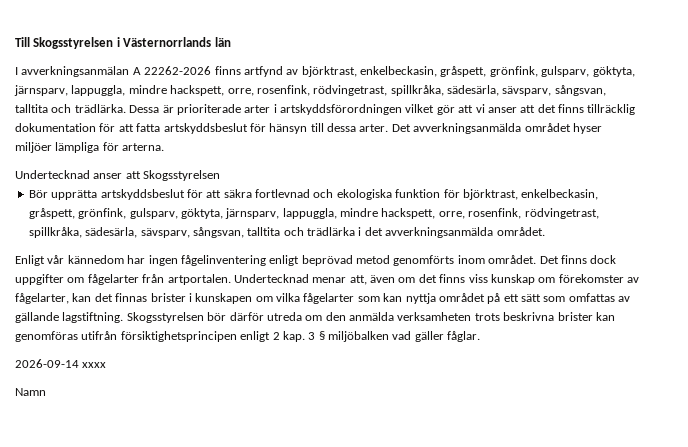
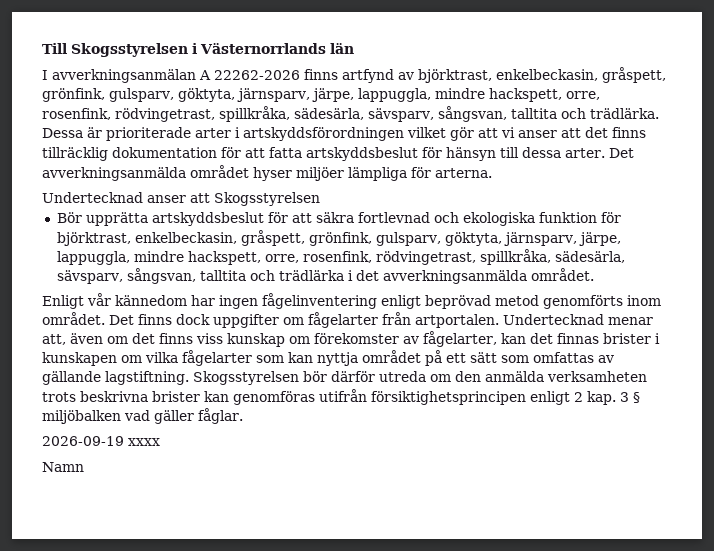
- I avverkningsanmälan A 22262-2026 finns artfynd av björktrast, enkelbeckasin, gråspett, grönfink, gulsparv, göktyta, järnsparv, lappuggla, mindre hackspett, orre, rosenfink, rödvingetrast, spillkråka, sädesärla, sävsparv, sångsvan, talltita och trädlärka.
+ I avverkningsanmälan A 22262-2026 finns artfynd av björktrast, enkelbeckasin, gråspett, grönfink, gulsparv, göktyta, järnsparv, järpe, lappuggla, mindre hackspett, orre, rosenfink, rödvingetrast, spillkråka, sädesärla, sävsparv, sångsvan, talltita och trädlärka.
- Bör upprätta artskyddsbeslut för att säkra fortlevnad och ekologiska funktion för björktrast, enkelbeckasin, gråspett, grönfink, gulsparv, göktyta, järnsparv, lappuggla, mindre hackspett, orre, rosenfink, rödvingetrast, spillkråka, sädesärla, sävsparv, sångsvan, talltita och trädlärka i det avverkningsanmälda området.
+ Bör upprätta artskyddsbeslut för att säkra fortlevnad och ekologiska funktion för björktrast, enkelbeckasin, gråspett, grönfink, gulsparv, göktyta, järnsparv, järpe, lappuggla, mindre hackspett, orre, rosenfink, rödvingetrast, spillkråka, sädesärla, sävsparv, sångsvan, talltita och trädlärka i det avverkningsanmälda området.
- 2026-09-14 xxxx
+ 2026-09-19 xxxx

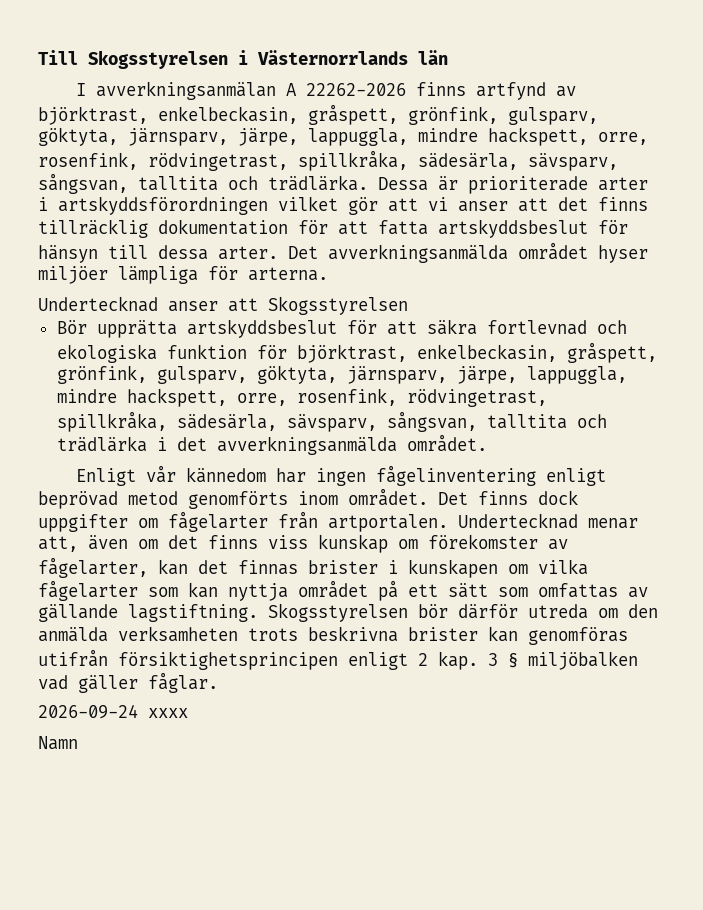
- 2026-09-19 xxxx
+ 2026-09-24 xxxx

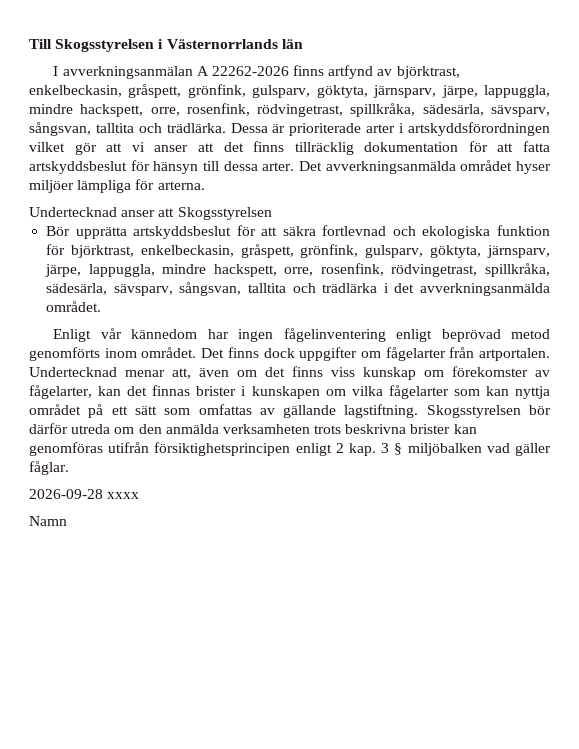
- 2026-09-24 xxxx
+ 2026-09-28 xxxx

